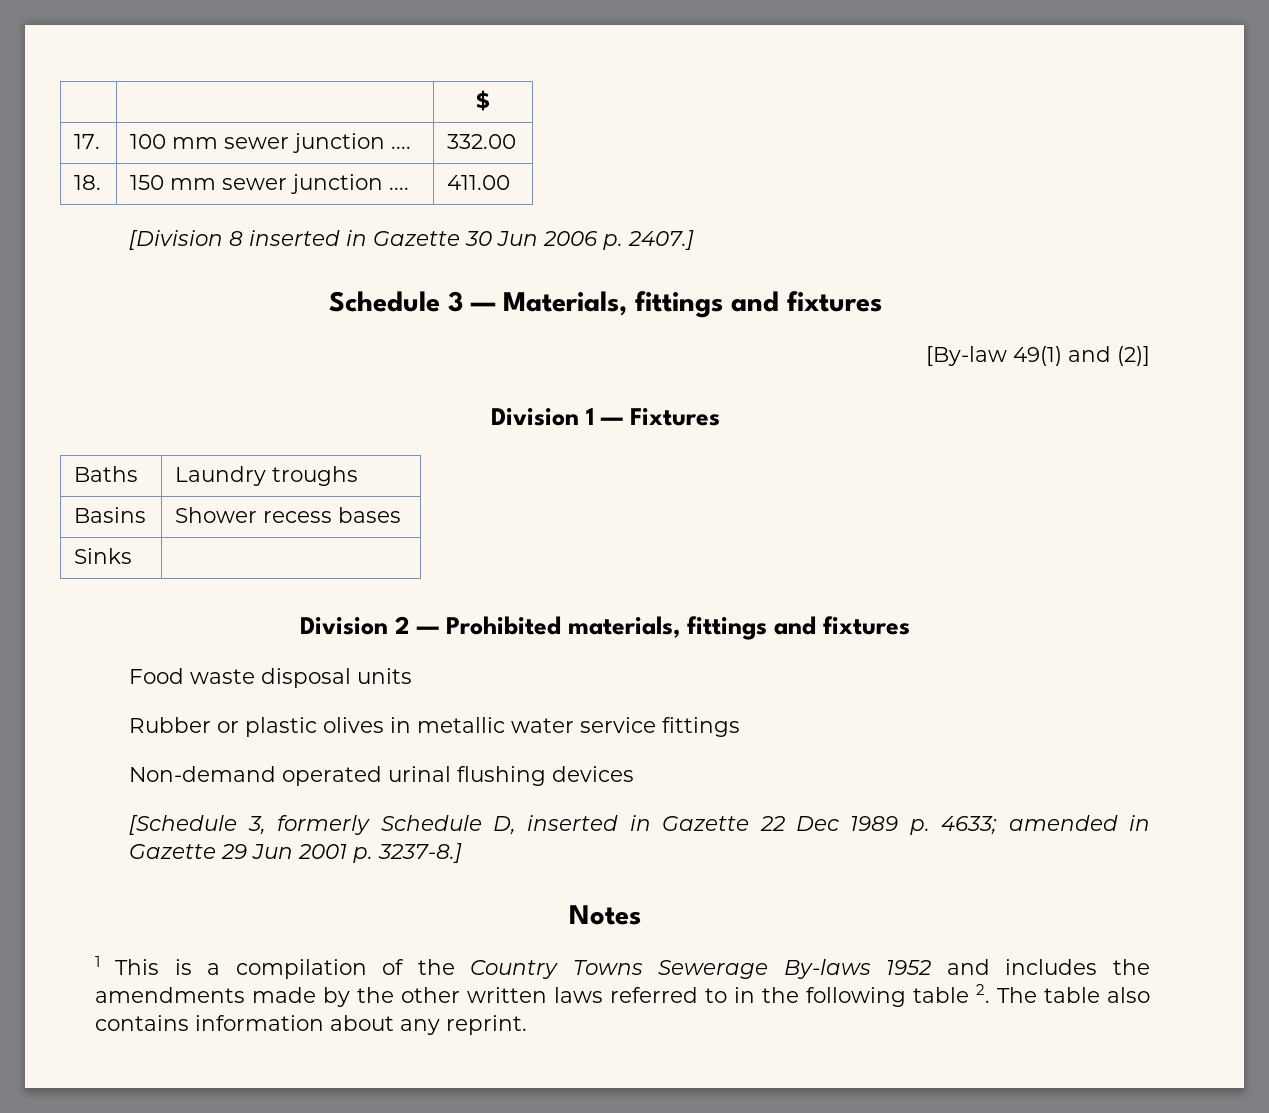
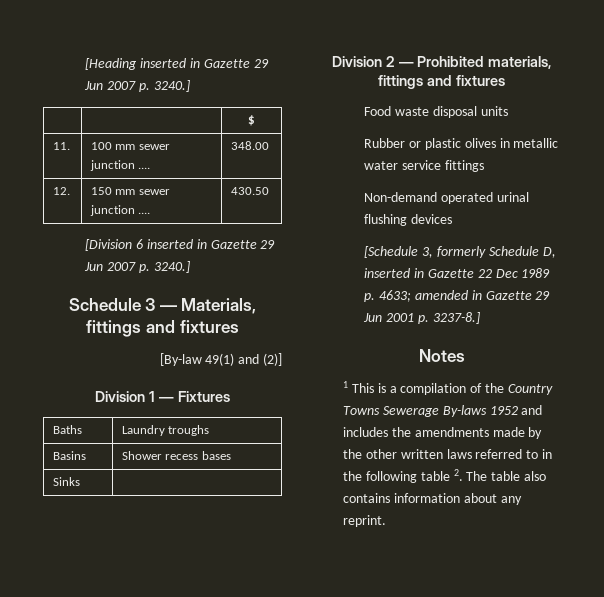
+ [Heading inserted in Gazette 29 Jun 2007 p. 3240.]
- 17. | 100 mm sewer junction .... | 332.00
- 18. | 150 mm sewer junction .... | 411.00
+ 11. | 100 mm sewer junction .... | 348.00
+ 12. | 150 mm sewer junction .... | 430.50
- [Division 8 inserted in Gazette 30 Jun 2006 p. 2407.]
+ [Division 6 inserted in Gazette 29 Jun 2007 p. 3240.]

